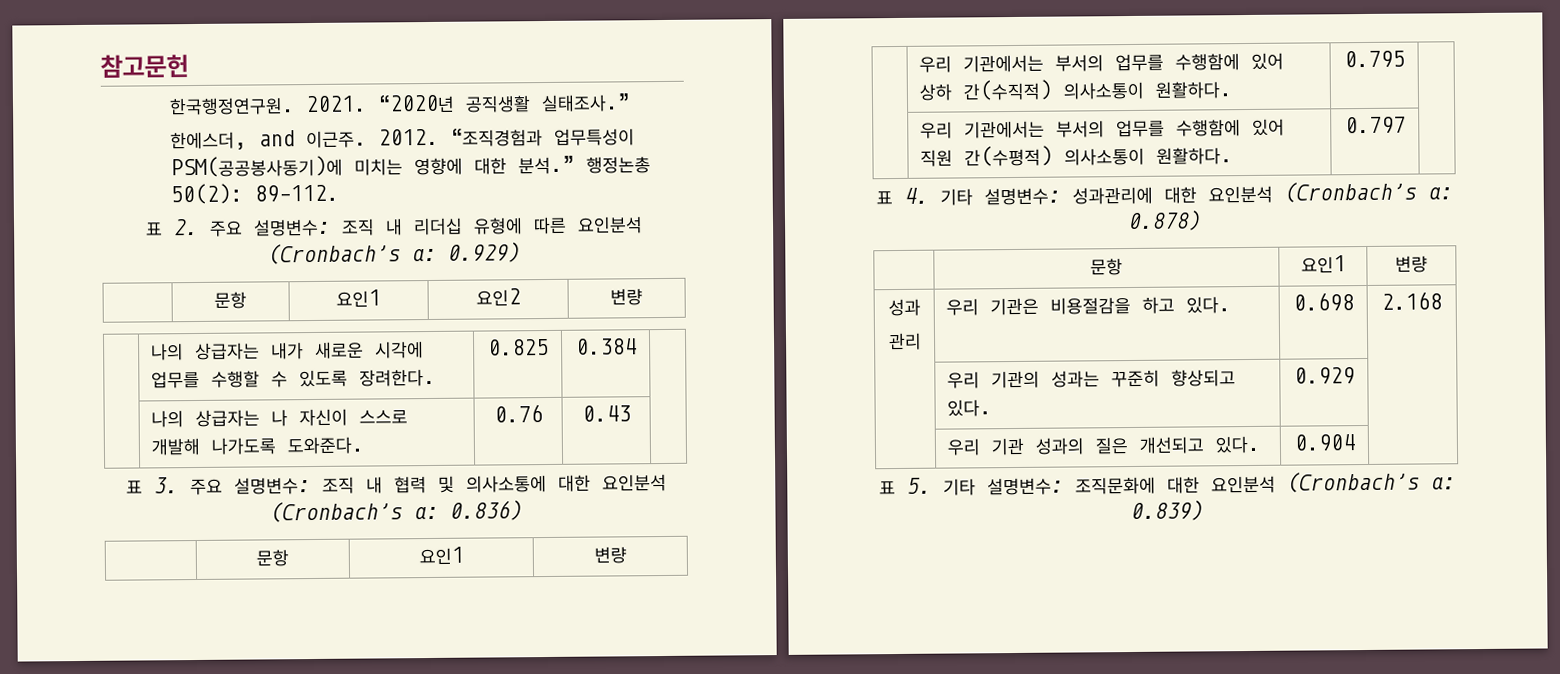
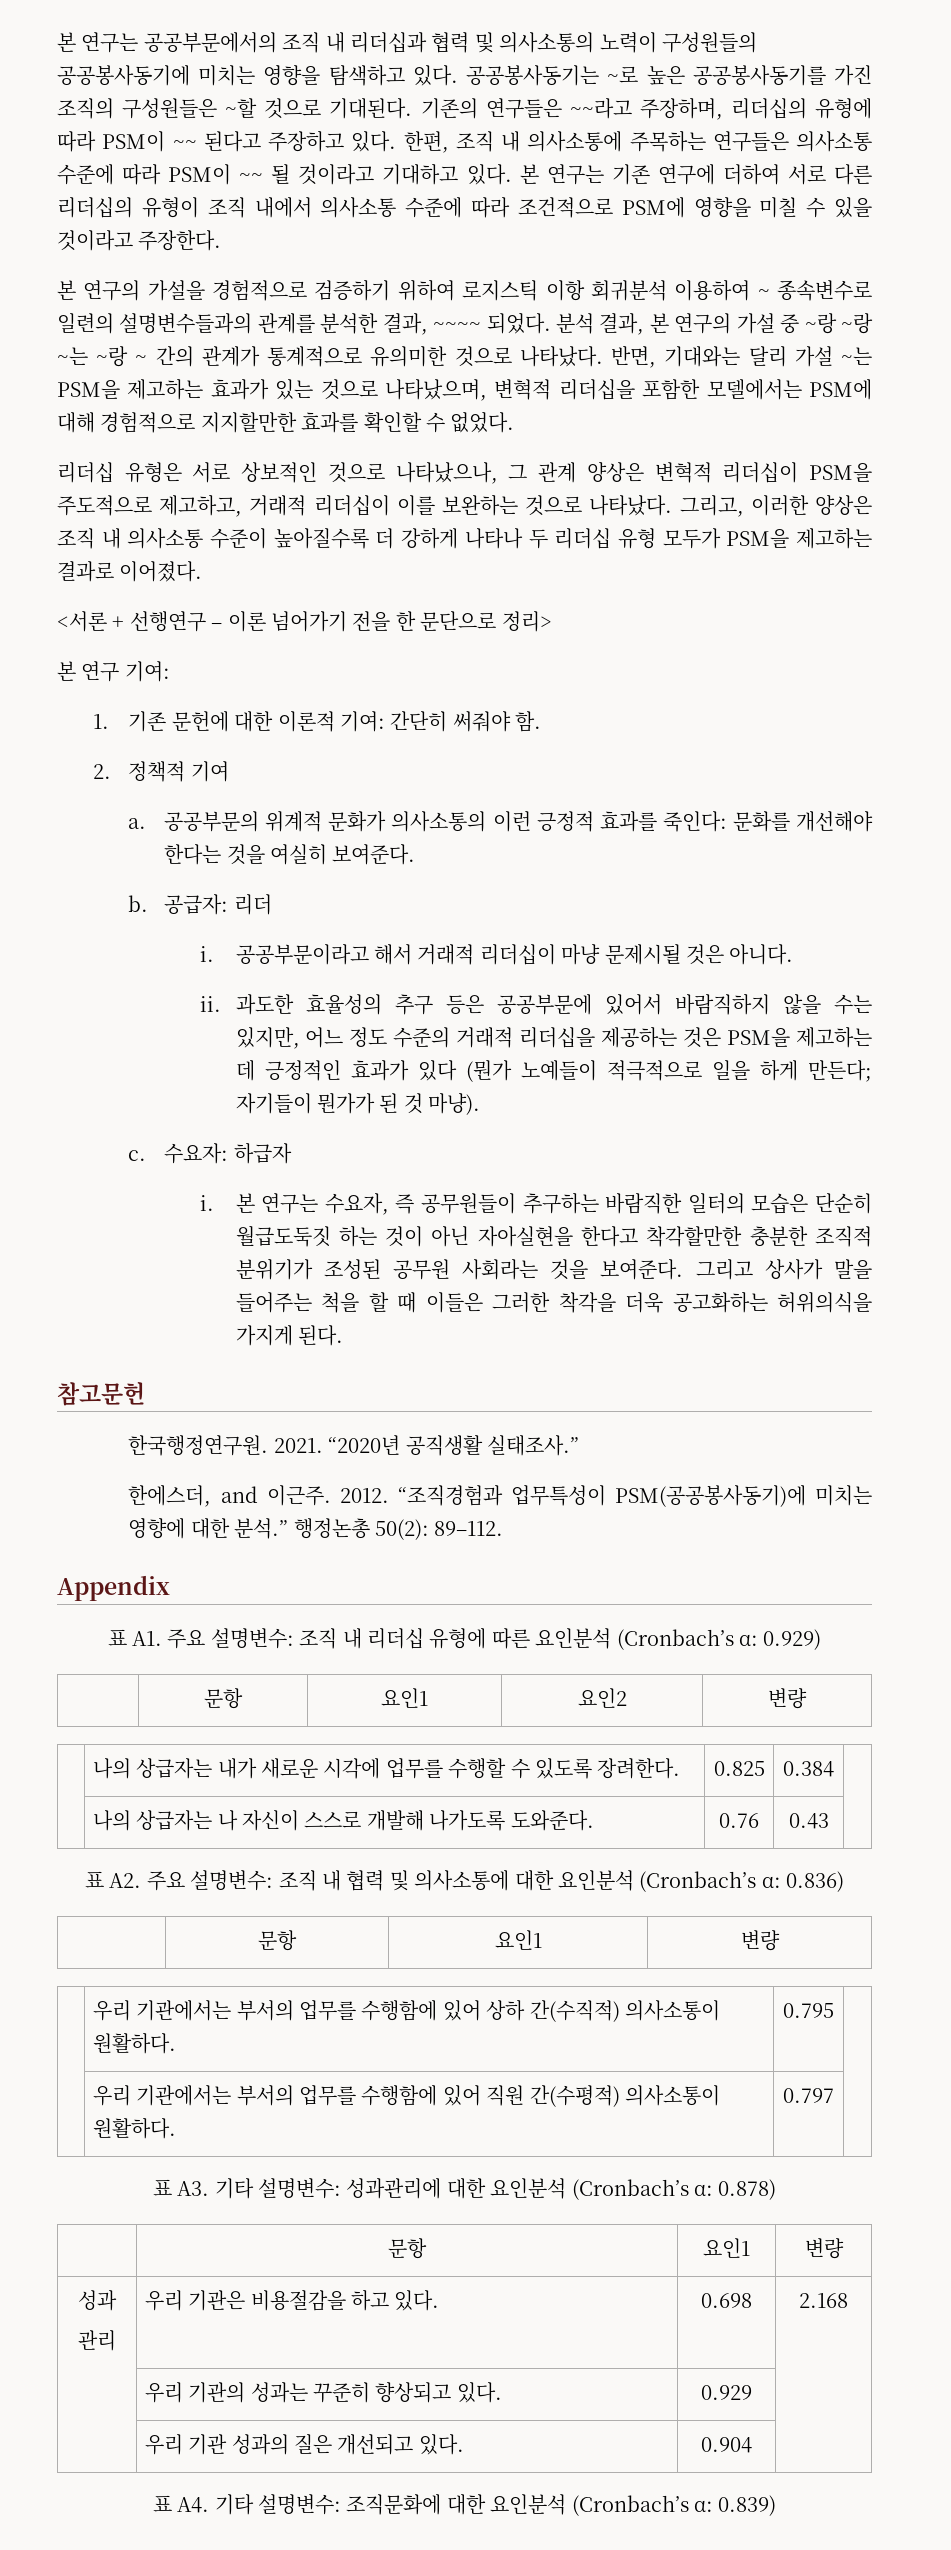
+ 본 연구는 공공부문에서의 조직 내 리더십과 협력 및 의사소통의 노력이 구성원들의 공공봉사동기에 미치는 영향을 탐색하고 있다. 공공봉사동기는 ~로 높은 공공봉사동기를 가진 조직의 구성원들은 ~할 것으로 기대된다. 기존의 연구들은 ~~라고 주장하며, 리더십의 유형에 따라 PSM이 ~~ 된다고 주장하고 있다. 한편, 조직 내 의사소통에 주목하는 연구들은 의사소통 수준에 따라 PSM이 ~~ 될 것이라고 기대하고 있다. 본 연구는 기존 연구에 더하여 서로 다른 리더십의 유형이 조직 내에서 의사소통 수준에 따라 조건적으로 PSM에 영향을 미칠 수 있을 것이라고 주장한다.
+ 본 연구의 가설을 경험적으로 검증하기 위하여 로지스틱 이항 회귀분석 이용하여 ~ 종속변수로 일련의 설명변수들과의 관계를 분석한 결과, ~~~~ 되었다. 분석 결과, 본 연구의 가설 중 ~랑 ~랑 ~는 ~랑 ~ 간의 관계가 통계적으로 유의미한 것으로 나타났다. 반면, 기대와는 달리 가설 ~는 PSM을 제고하는 효과가 있는 것으로 나타났으며, 변혁적 리더십을 포함한 모델에서는 PSM에 대해 경험적으로 지지할만한 효과를 확인할 수 없었다.
+ 리더십 유형은 서로 상보적인 것으로 나타났으나, 그 관계 양상은 변혁적 리더십이 PSM을 주도적으로 제고하고, 거래적 리더십이 이를 보완하는 것으로 나타났다. 그리고, 이러한 양상은 조직 내 의사소통 수준이 높아질수록 더 강하게 나타나 두 리더십 유형 모두가 PSM을 제고하는 결과로 이어졌다.
+ <서론 + 선행연구 – 이론 넘어가기 전을 한 문단으로 정리>
+ 본 연구 기여:
+ 1. 기존 문헌에 대한 이론적 기여: 간단히 써줘야 함.
+ 2. 정책적 기여
+ a. 공공부문의 위계적 문화가 의사소통의 이런 긍정적 효과를 죽인다: 문화를 개선해야 한다는 것을 여실히 보여준다.
+ b. 공급자: 리더
+ i. 공공부문이라고 해서 거래적 리더십이 마냥 문제시될 것은 아니다.
+ ii. 과도한 효율성의 추구 등은 공공부문에 있어서 바람직하지 않을 수는 있지만, 어느 정도 수준의 거래적 리더십을 제공하는 것은 PSM을 제고하는 데 긍정적인 효과가 있다 (뭔가 노예들이 적극적으로 일을 하게 만든다; 자기들이 뭔가가 된 것 마냥).
+ c. 수요자: 하급자
+ i. 본 연구는 수요자, 즉 공무원들이 추구하는 바람직한 일터의 모습은 단순히 월급도둑짓 하는 것이 아닌 자아실현을 한다고 착각할만한 충분한 조직적 분위기가 조성된 공무원 사회라는 것을 보여준다. 그리고 상사가 말을 들어주는 척을 할 때 이들은 그러한 착각을 더욱 공고화하는 허위의식을 가지게 된다.
- 표 2. 주요 설명변수: 조직 내 리더십 유형에 따른 요인분석 (Cronbach’s α: 0.929)
+ Appendix
+ 표 A1. 주요 설명변수: 조직 내 리더십 유형에 따른 요인분석 (Cronbach’s α: 0.929)
- 표 3. 주요 설명변수: 조직 내 협력 및 의사소통에 대한 요인분석 (Cronbach’s α: 0.836)
+ 표 A2. 주요 설명변수: 조직 내 협력 및 의사소통에 대한 요인분석 (Cronbach’s α: 0.836)
- 표 4. 기타 설명변수: 성과관리에 대한 요인분석 (Cronbach’s α: 0.878)
+ 표 A3. 기타 설명변수: 성과관리에 대한 요인분석 (Cronbach’s α: 0.878)
- 표 5. 기타 설명변수: 조직문화에 대한 요인분석 (Cronbach’s α: 0.839)
+ 표 A4. 기타 설명변수: 조직문화에 대한 요인분석 (Cronbach’s α: 0.839)

